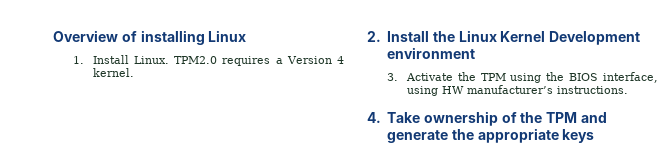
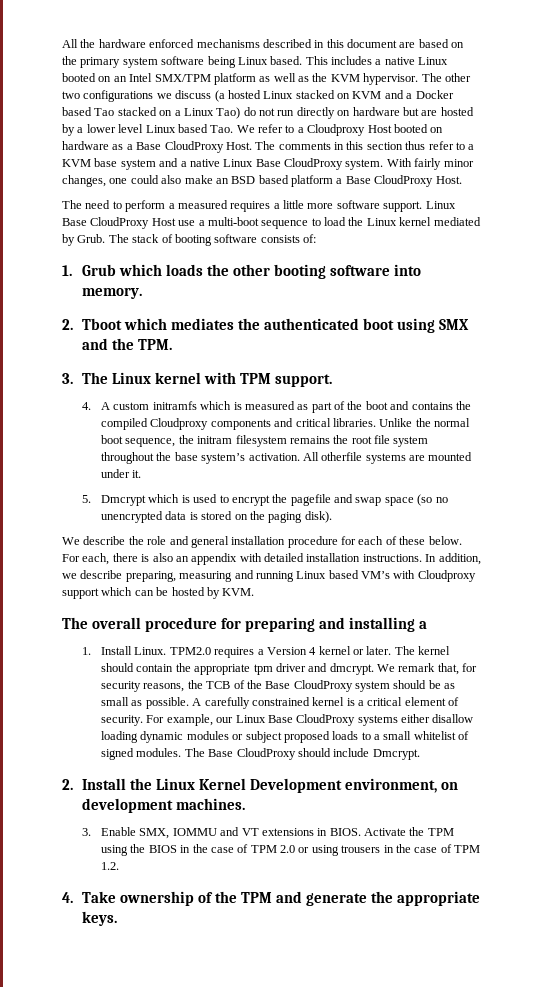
- Overview of installing Linux
+ All the hardware enforced mechanisms described in this document are based on the primary system software being Linux based. This includes a native Linux booted on an Intel SMX/TPM platform as well as the KVM hypervisor. The other two configurations we discuss (a hosted Linux stacked on KVM and a Docker based Tao stacked on a Linux Tao) do not run directly on hardware but are hosted by a lower level Linux based Tao. We refer to a Cloudproxy Host booted on hardware as a Base CloudProxy Host. The comments in this section thus refer to a KVM base system and a native Linux Base CloudProxy system. With fairly minor changes, one could also make an BSD based platform a Base CloudProxy Host.
+ The need to perform a measured requires a little more software support. Linux Base CloudProxy Host use a multi-boot sequence to load the Linux kernel mediated by Grub. The stack of booting software consists of:
+ 1. Grub which loads the other booting software into memory.
+ 2. Tboot which mediates the authenticated boot using SMX and the TPM.
+ 3. The Linux kernel with TPM support.
+ 4. A custom initramfs which is measured as part of the boot and contains the compiled Cloudproxy components and critical libraries. Unlike the normal boot sequence, the initram filesystem remains the root file system throughout the base system’s activation. All otherfile systems are mounted under it.
+ 5. Dmcrypt which is used to encrypt the pagefile and swap space (so no unencrypted data is stored on the paging disk).
+ We describe the role and general installation procedure for each of these below. For each, there is also an appendix with detailed installation instructions. In addition, we describe preparing, measuring and running Linux based VM’s with Cloudproxy support which can be hosted by KVM.
+ The overall procedure for preparing and installing a
- TPM2.0 requires a Version 4 kernel.
+ TPM2.0 requires a Version 4 kernel or later. The kernel should contain the appropriate tpm driver and dmcrypt. We remark that, for security reasons, the TCB of the Base CloudProxy system should be as small as possible. A carefully constrained kernel is a critical element of security. For example, our Linux Base CloudProxy systems either disallow loading dynamic modules or subject proposed loads to a small whitelist of signed modules. The Base CloudProxy should include Dmcrypt.
- 2. Install the Linux Kernel Development environment
- 3. Activate the TPM using the BIOS interface, using HW manufacturer’s instructions.
+ 2. Install the Linux Kernel Development environment, on development machines.
+ 3. Enable SMX, IOMMU and VT extensions in BIOS. Activate the TPM using the BIOS in the case of TPM 2.0 or using trousers in the case of TPM 1.2.
- 4. Take ownership of the TPM and generate the appropriate keys
+ 4. Take ownership of the TPM and generate the appropriate keys.

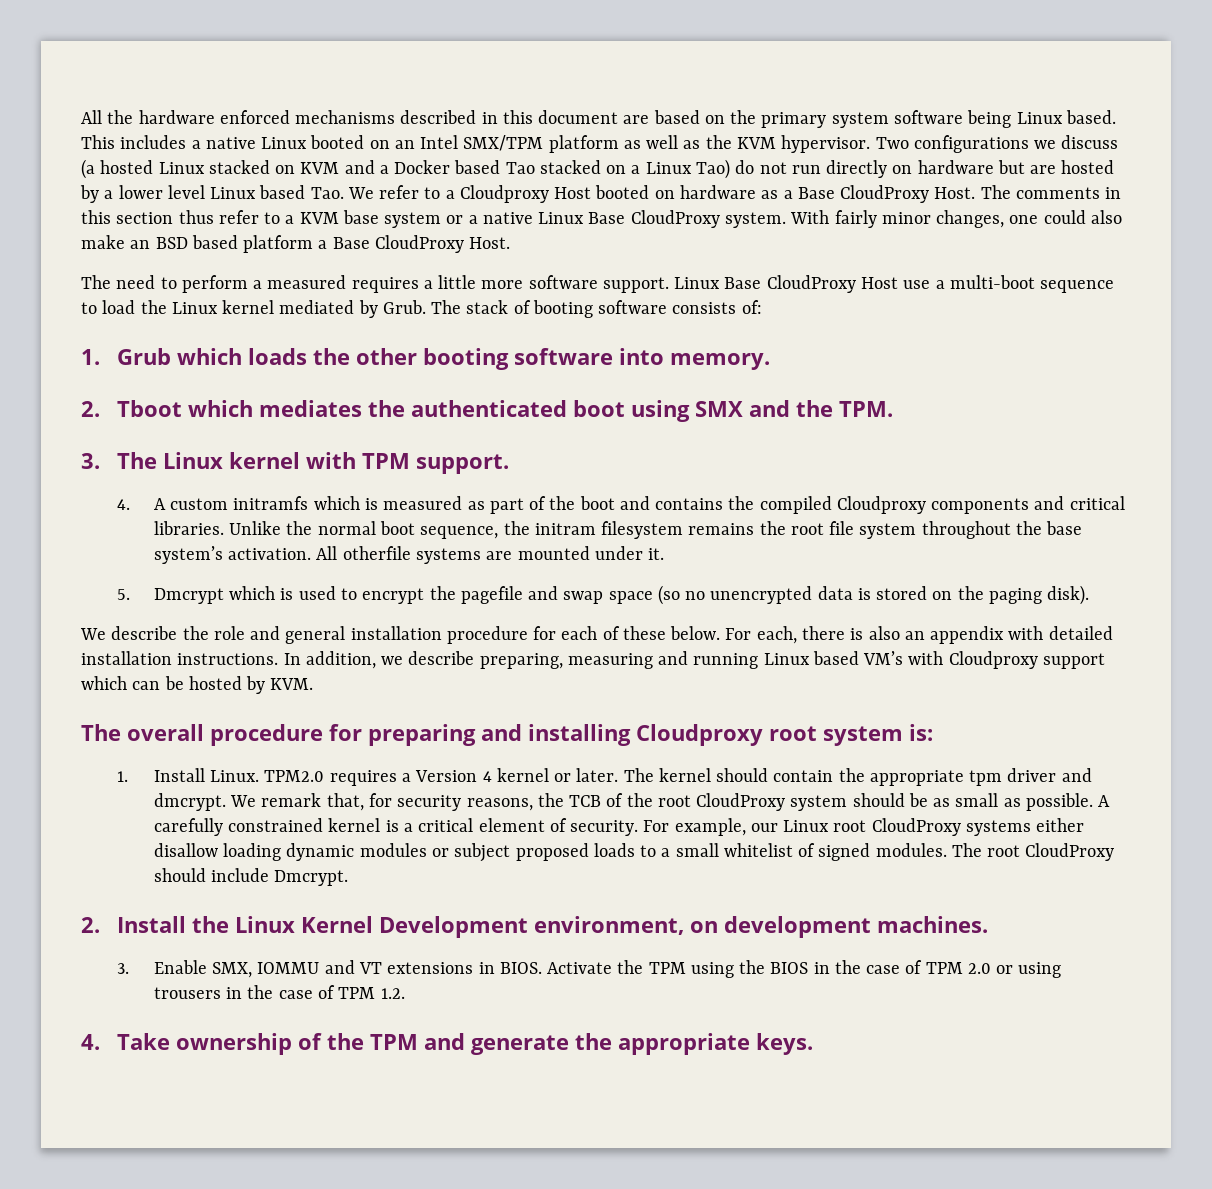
- The other two configurations we discuss (a hosted Linux stacked on KVM and a Docker based Tao stacked on a Linux Tao) do not run directly on hardware but are hosted by a lower level Linux based Tao. We refer to a Cloudproxy Host booted on hardware as a Base CloudProxy Host.
+ Two configurations we discuss (a hosted Linux stacked on KVM and a Docker based Tao stacked on a Linux Tao) do not run directly on hardware but are hosted by a lower level Linux based Tao. We refer to a Cloudproxy Host booted on hardware as a Base CloudProxy Host.
- The comments in this section thus refer to a KVM base system and a native Linux Base CloudProxy system.
+ The comments in this section thus refer to a KVM base system or a native Linux Base CloudProxy system.
- The overall procedure for preparing and installing a
+ The overall procedure for preparing and installing Cloudproxy root system is:
- We remark that, for security reasons, the TCB of the Base CloudProxy system should be as small as possible.
+ We remark that, for security reasons, the TCB of the root CloudProxy system should be as small as possible.
- For example, our Linux Base CloudProxy systems either disallow loading dynamic modules or subject proposed loads to a small whitelist of signed modules.
+ For example, our Linux root CloudProxy systems either disallow loading dynamic modules or subject proposed loads to a small whitelist of signed modules.
- The Base CloudProxy should include Dmcrypt.
+ The root CloudProxy should include Dmcrypt.

